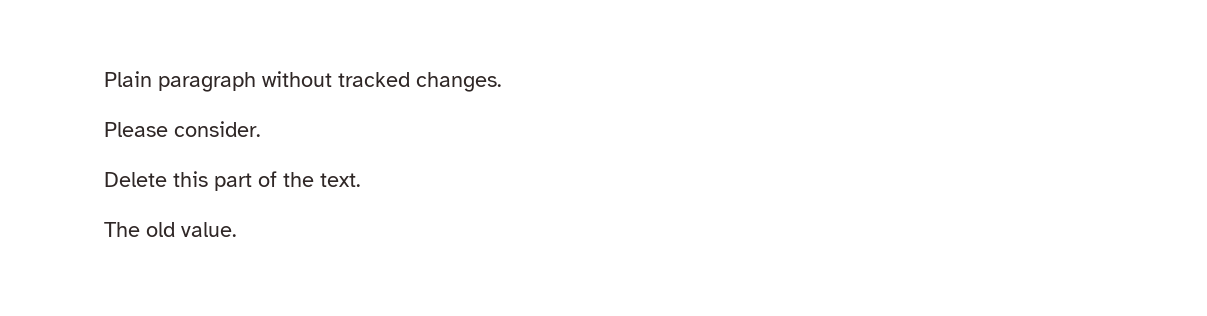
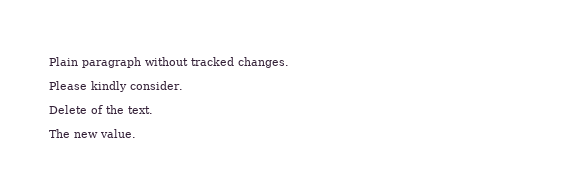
- Please consider.
+ Please kindly consider.
- Delete this part of the text.
+ Delete of the text.
- The old value.
+ The new value.

